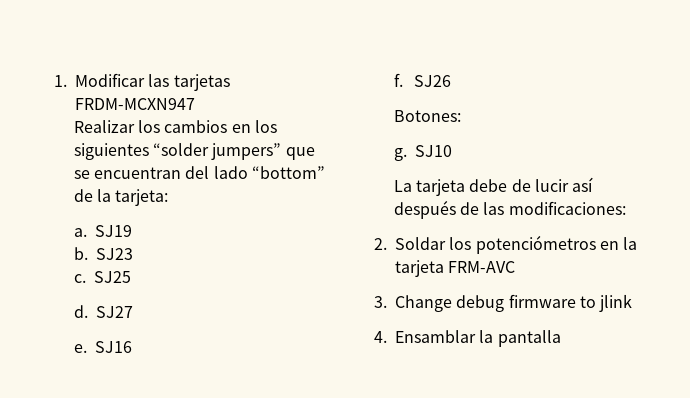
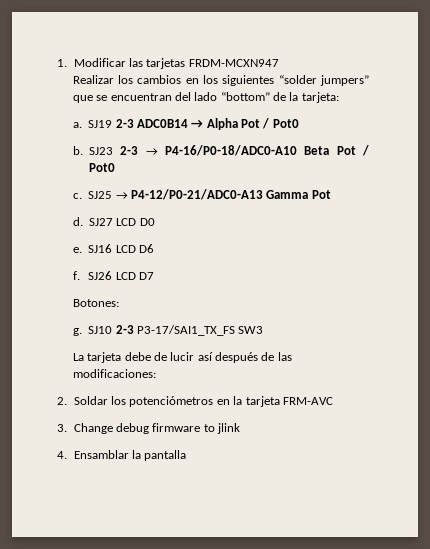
- SJ19
- b. SJ23
- c. SJ25
+ SJ19 2-3 ADC0B14 → Alpha Pot / Pot0
+ b. SJ23 2-3 → P4-16/P0-18/ADC0-A10 Beta Pot / Pot0
+ c. SJ25 → P4-12/P0-21/ADC0-A13 Gamma Pot
- SJ27
+ SJ27 LCD D0
- SJ16
+ SJ16 LCD D6
- SJ26
+ SJ26 LCD D7
- SJ10
+ SJ10 2-3 P3-17/SAI1_TX_FS SW3

